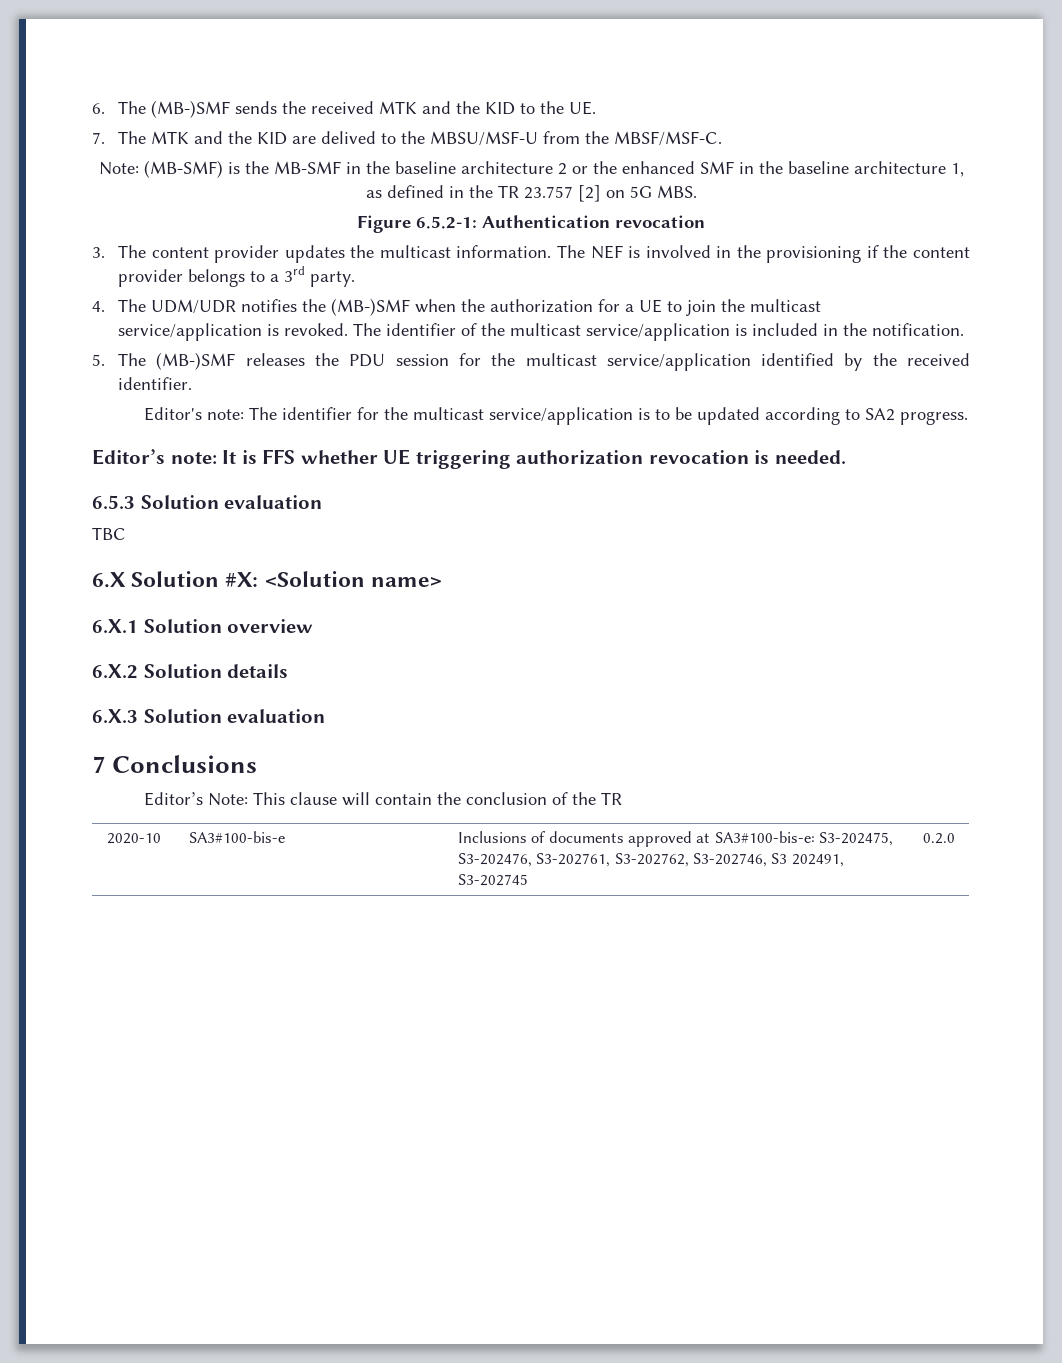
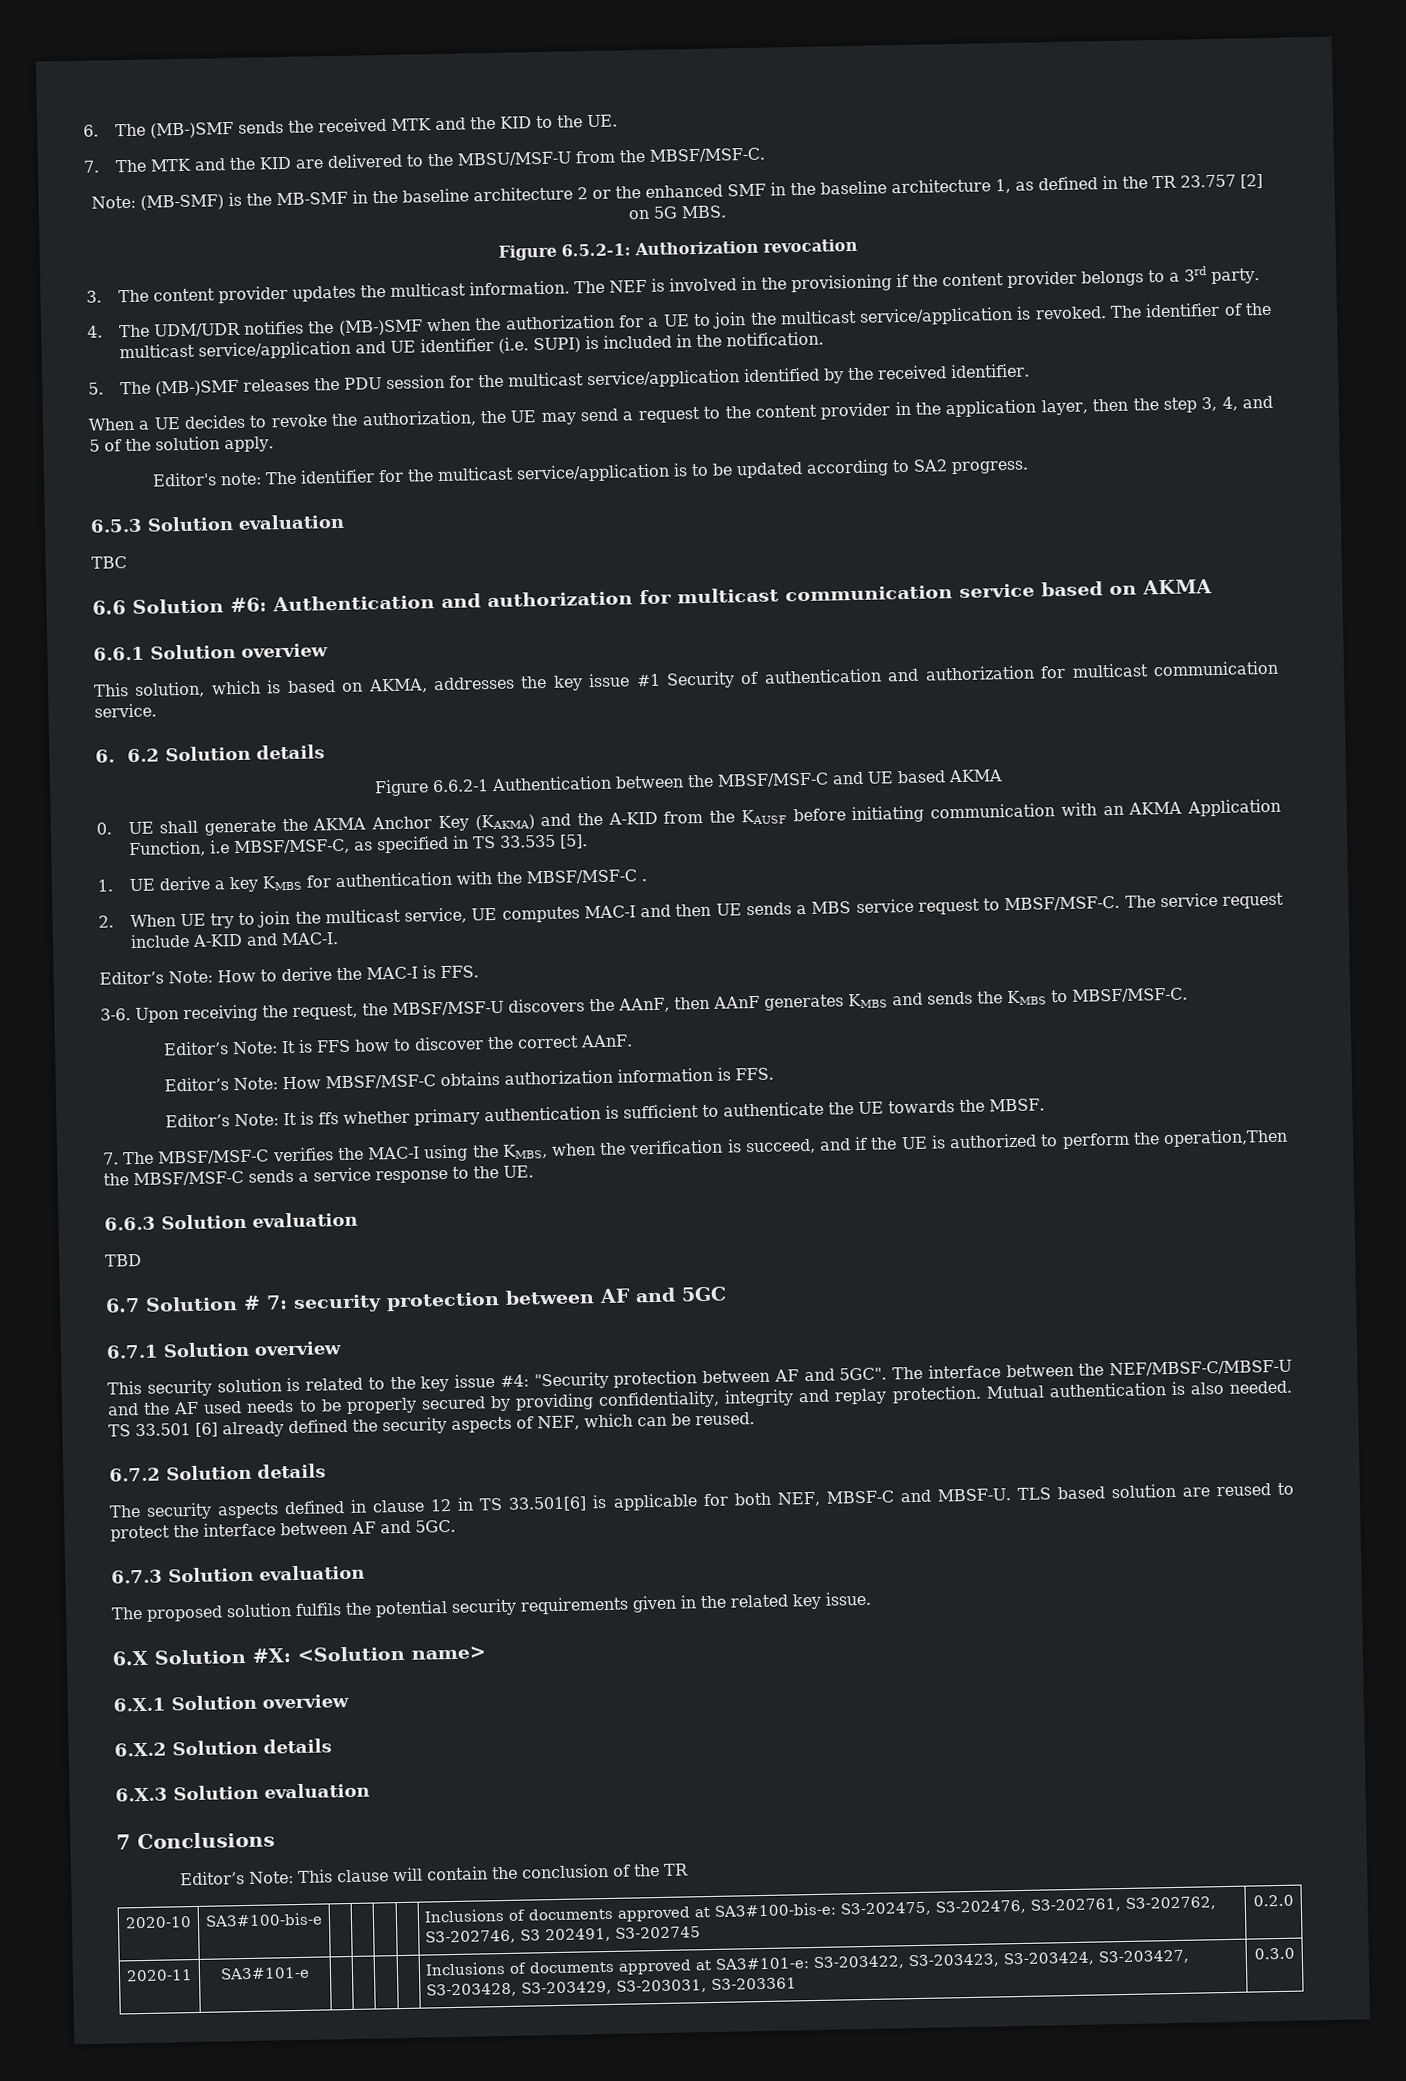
- 7. The MTK and the KID are delived to the MBSU/MSF-U from the MBSF/MSF-C.
+ 7. The MTK and the KID are delivered to the MBSU/MSF-U from the MBSF/MSF-C.
- Figure 6.5.2-1: Authentication revocation
+ Figure 6.5.2-1: Authorization revocation
- The identifier of the multicast service/application is included in the notification.
+ The identifier of the multicast service/application and UE identifier (i.e. SUPI) is included in the notification.
+ When a UE decides to revoke the authorization, the UE may send a request to the content provider in the application layer, then the step 3, 4, and 5 of the solution apply.
- Editor’s note: It is FFS whether UE triggering authorization revocation is needed.
  6.5.3 Solution evaluation
  TBC
+ 6.6 Solution #6: Authentication and authorization for multicast communication service based on AKMA
+ 6.6.1 Solution overview
+ This solution, which is based on AKMA, addresses the key issue #1 Security of authentication and authorization for multicast communication service.
+ 6. 6.2 Solution details
+ Figure 6.6.2-1 Authentication between the MBSF/MSF-C and UE based AKMA
+ 0. UE shall generate the AKMA Anchor Key (KAKMA) and the A-KID from the KAUSF before initiating communication with an AKMA Application Function, i.e MBSF/MSF-C, as specified in TS 33.535 [5].
+ 1. UE derive a key KMBS for authentication with the MBSF/MSF-C .
+ 2. When UE try to join the multicast service, UE computes MAC-I and then UE sends a MBS service request to MBSF/MSF-C. The service request include A-KID and MAC-I.
+ Editor’s Note: How to derive the MAC-I is FFS.
+ 3-6. Upon receiving the request, the MBSF/MSF-U discovers the AAnF, then AAnF generates KMBS and sends the KMBS to MBSF/MSF-C.
+ Editor’s Note: It is FFS how to discover the correct AAnF.
+ Editor’s Note: How MBSF/MSF-C obtains authorization information is FFS.
+ Editor’s Note: It is ffs whether primary authentication is sufficient to authenticate the UE towards the MBSF.
+ 7. The MBSF/MSF-C verifies the MAC-I using the KMBS, when the verification is succeed, and if the UE is authorized to perform the operation,Then the MBSF/MSF-C sends a service response to the UE.
+ 6.6.3 Solution evaluation
+ TBD
+ 6.7 Solution # 7: security protection between AF and 5GC
+ 6.7.1 Solution overview
+ This security solution is related to the key issue #4: "Security protection between AF and 5GC". The interface between the NEF/MBSF-C/MBSF-U and the AF used needs to be properly secured by providing confidentiality, integrity and replay protection. Mutual authentication is also needed. TS 33.501 [6] already defined the security aspects of NEF, which can be reused.
+ 6.7.2 Solution details
+ The security aspects defined in clause 12 in TS 33.501[6] is applicable for both NEF, MBSF-C and MBSF-U. TLS based solution are reused to protect the interface between AF and 5GC.
+ 6.7.3 Solution evaluation
+ The proposed solution fulfils the potential security requirements given in the related key issue.
+ 2020-11 | SA3#101-e | | | | | Inclusions of documents approved at SA3#101-e: S3-203422, S3-203423, S3-203424, S3-203427, S3-203428, S3-203429, S3-203031, S3-203361 | 0.3.0

